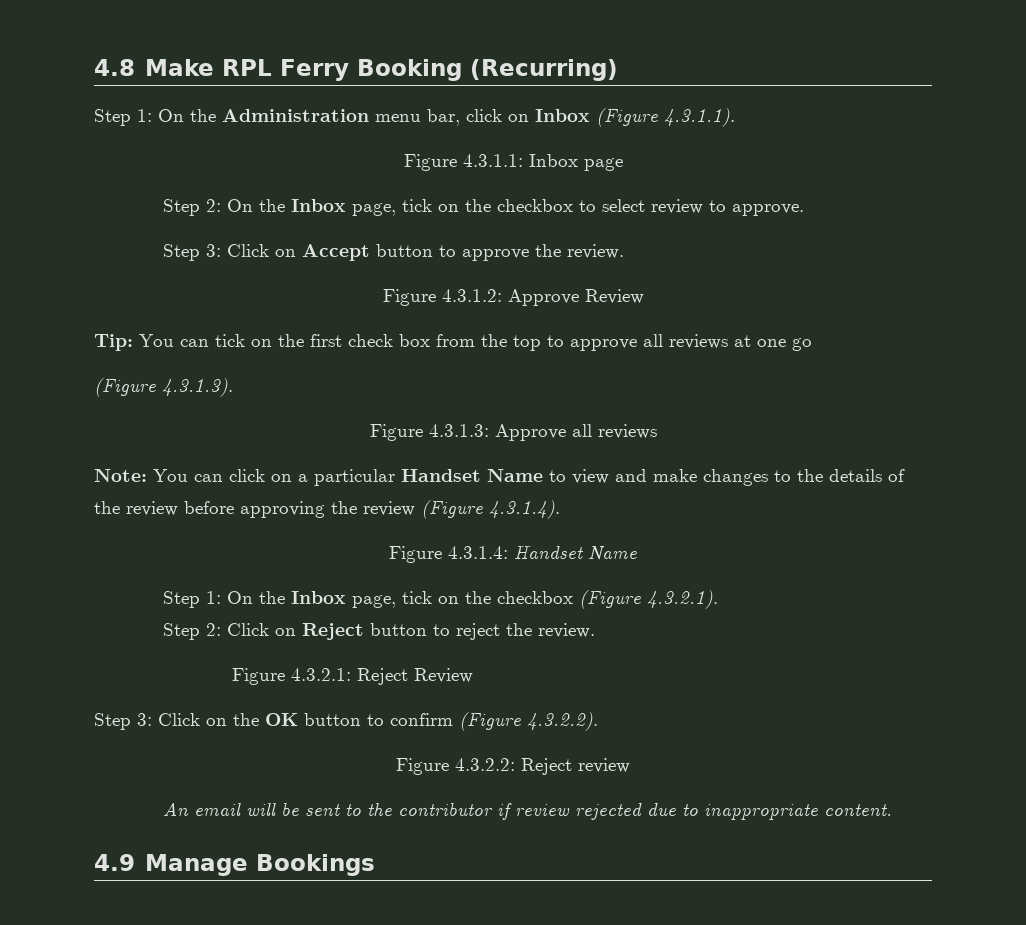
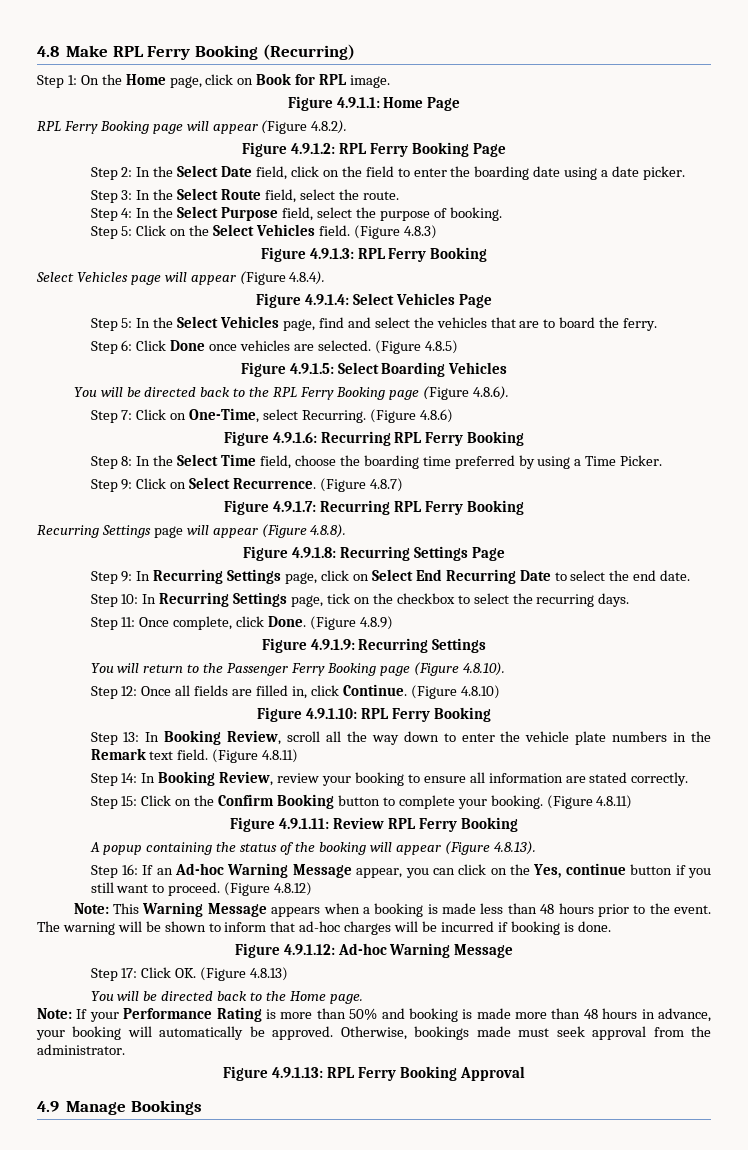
- Step 1: On the Administration menu bar, click on Inbox (Figure 4.3.1.1).
- Figure 4.3.1.1: Inbox page
- Step 2: On the Inbox page, tick on the checkbox to select review to approve.
- Step 3: Click on Accept button to approve the review.
- Figure 4.3.1.2: Approve Review
- Tip: You can tick on the first check box from the top to approve all reviews at one go
- (Figure 4.3.1.3).
- Figure 4.3.1.3: Approve all reviews
- Note: You can click on a particular Handset Name to view and make changes to the details of the review before approving the review (Figure 4.3.1.4).
- Figure 4.3.1.4: Handset Name
- Step 1: On the Inbox page, tick on the checkbox (Figure 4.3.2.1).
- Step 2: Click on Reject button to reject the review.
- Figure 4.3.2.1: Reject Review
- Step 3: Click on the OK button to confirm (Figure 4.3.2.2).
- Figure 4.3.2.2: Reject review
- An email will be sent to the contributor if review rejected due to inappropriate content.
+ Step 1: On the Home page, click on Book for RPL image.
+ Figure 4.9.1.1: Home Page
+ RPL Ferry Booking page will appear (Figure 4.8.2).
+ Figure 4.9.1.2: RPL Ferry Booking Page
+ Step 2: In the Select Date field, click on the field to enter the boarding date using a date picker.
+ Step 3: In the Select Route field, select the route.
+ Step 4: In the Select Purpose field, select the purpose of booking.
+ Step 5: Click on the Select Vehicles field. (Figure 4.8.3)
+ Figure 4.9.1.3: RPL Ferry Booking
+ Select Vehicles page will appear (Figure 4.8.4).
+ Figure 4.9.1.4: Select Vehicles Page
+ Step 5: In the Select Vehicles page, find and select the vehicles that are to board the ferry.
+ Step 6: Click Done once vehicles are selected. (Figure 4.8.5)
+ Figure 4.9.1.5: Select Boarding Vehicles
+ You will be directed back to the RPL Ferry Booking page (Figure 4.8.6).
+ Step 7: Click on One-Time, select Recurring. (Figure 4.8.6)
+ Figure 4.9.1.6: Recurring RPL Ferry Booking
+ Step 8: In the Select Time field, choose the boarding time preferred by using a Time Picker.
+ Step 9: Click on Select Recurrence. (Figure 4.8.7)
+ Figure 4.9.1.7: Recurring RPL Ferry Booking
+ Recurring Settings page will appear (Figure 4.8.8).
+ Figure 4.9.1.8: Recurring Settings Page
+ Step 9: In Recurring Settings page, click on Select End Recurring Date to select the end date.
+ Step 10: In Recurring Settings page, tick on the checkbox to select the recurring days.
+ Step 11: Once complete, click Done. (Figure 4.8.9)
+ Figure 4.9.1.9: Recurring Settings
+ You will return to the Passenger Ferry Booking page (Figure 4.8.10).
+ Step 12: Once all fields are filled in, click Continue. (Figure 4.8.10)
+ Figure 4.9.1.10: RPL Ferry Booking
+ Step 13: In Booking Review, scroll all the way down to enter the vehicle plate numbers in the Remark text field. (Figure 4.8.11)
+ Step 14: In Booking Review, review your booking to ensure all information are stated correctly.
+ Step 15: Click on the Confirm Booking button to complete your booking. (Figure 4.8.11)
+ Figure 4.9.1.11: Review RPL Ferry Booking
+ A popup containing the status of the booking will appear (Figure 4.8.13).
+ Step 16: If an Ad-hoc Warning Message appear, you can click on the Yes, continue button if you still want to proceed. (Figure 4.8.12)
+ Note: This Warning Message appears when a booking is made less than 48 hours prior to the event. The warning will be shown to inform that ad-hoc charges will be incurred if booking is done.
+ Figure 4.9.1.12: Ad-hoc Warning Message
+ Step 17: Click OK. (Figure 4.8.13)
+ You will be directed back to the Home page.
+ Note: If your Performance Rating is more than 50% and booking is made more than 48 hours in advance, your booking will automatically be approved. Otherwise, bookings made must seek approval from the administrator.
+ Figure 4.9.1.13: RPL Ferry Booking Approval

